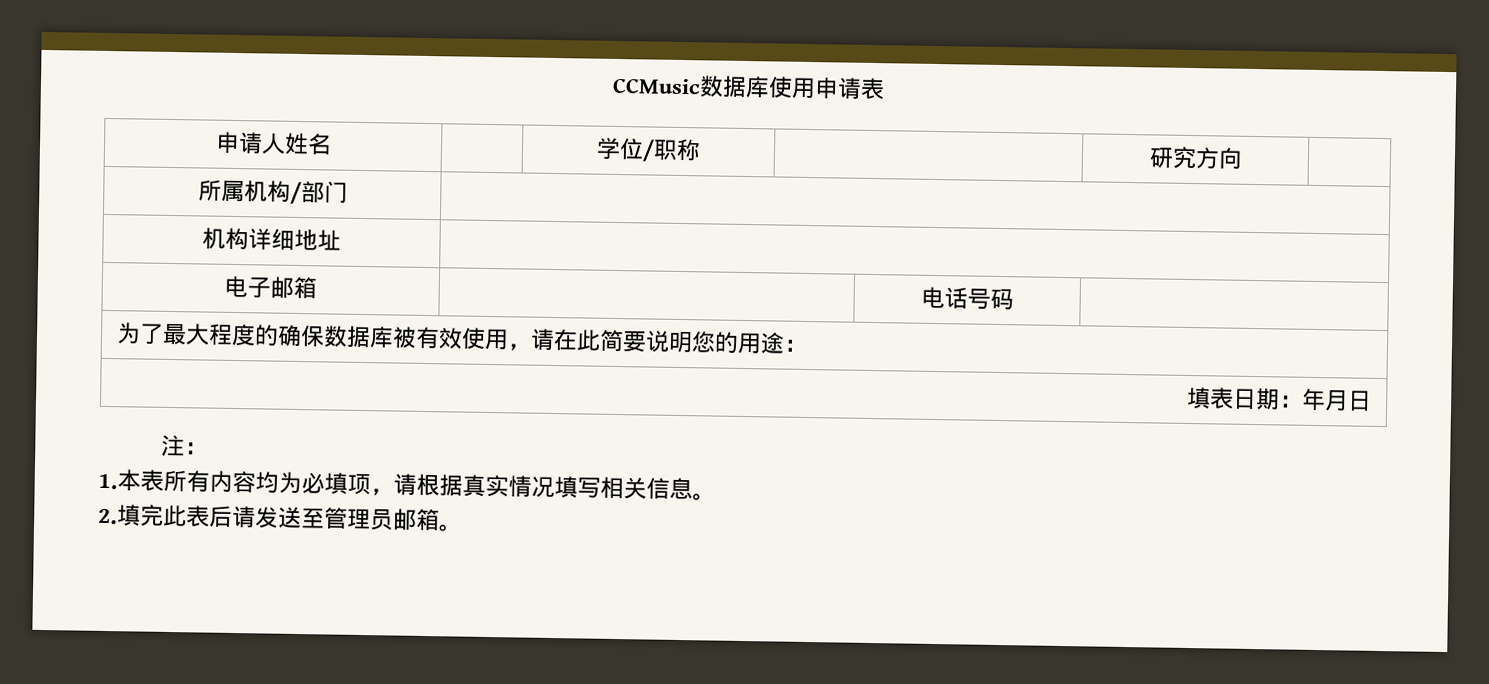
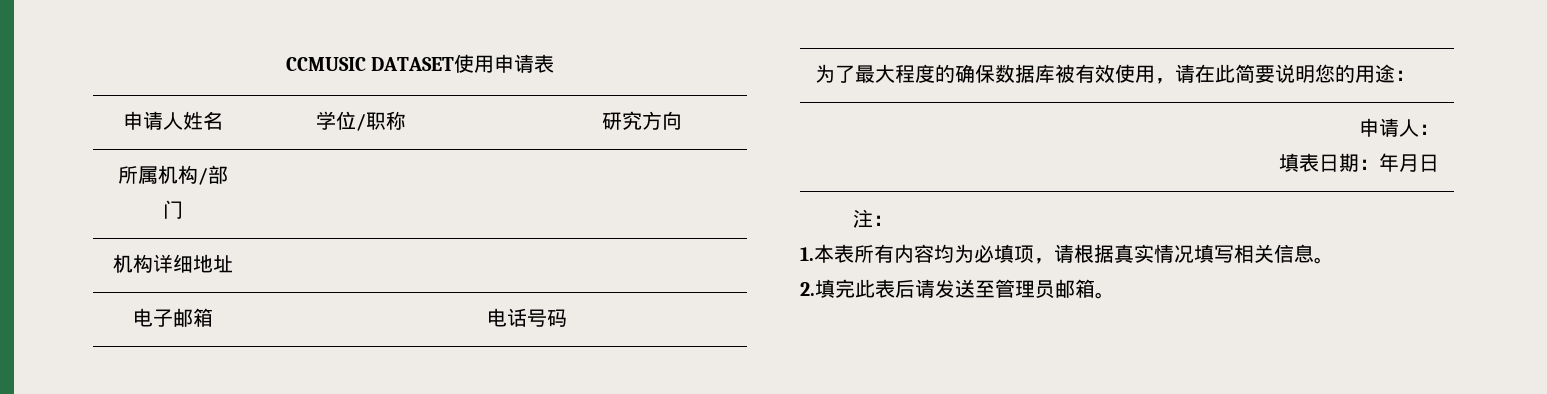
- CCMusic数据库使用申请表
+ CCMUSIC DATASET使用申请表
+ 申请人：

